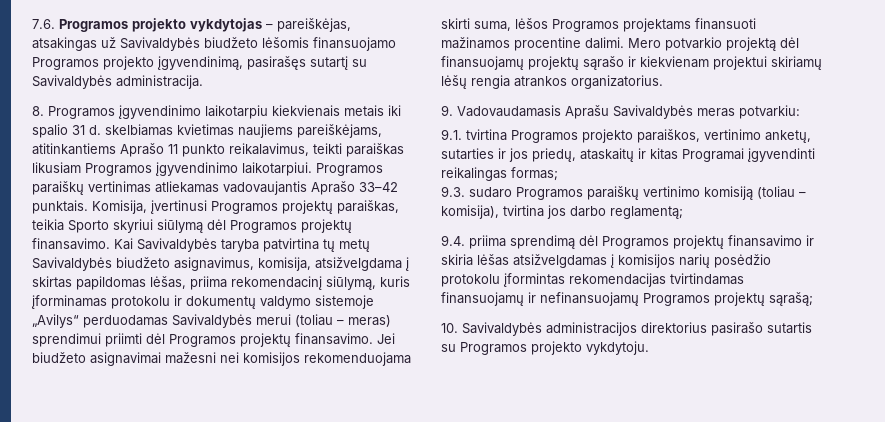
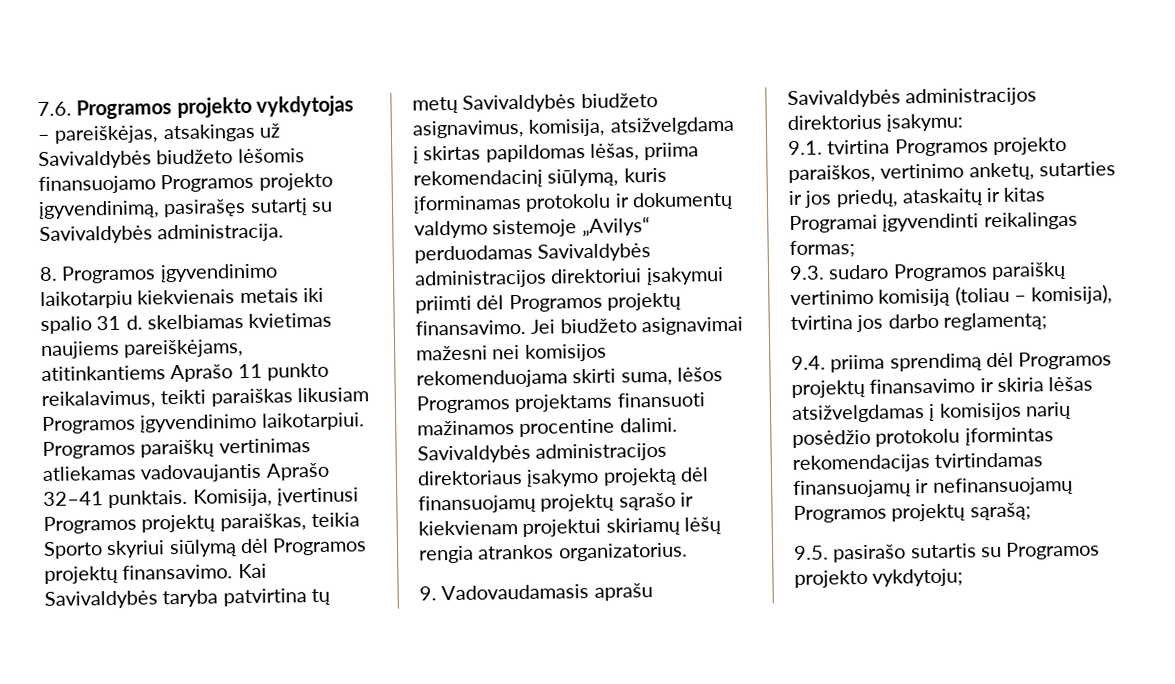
- Programos paraiškų vertinimas atliekamas vadovaujantis Aprašo 33–42 punktais.
+ Programos paraiškų vertinimas atliekamas vadovaujantis Aprašo 32–41 punktais.
- Kai Savivaldybės taryba patvirtina tų metų Savivaldybės biudžeto asignavimus, komisija, atsižvelgdama į skirtas papildomas lėšas, priima rekomendacinį siūlymą, kuris įforminamas protokolu ir dokumentų valdymo sistemoje „Avilys“ perduodamas Savivaldybės merui (toliau – meras) sprendimui priimti dėl Programos projektų finansavimo.
+ Kai Savivaldybės taryba patvirtina tų metų Savivaldybės biudžeto asignavimus, komisija, atsižvelgdama į skirtas papildomas lėšas, priima rekomendacinį siūlymą, kuris įforminamas protokolu ir dokumentų valdymo sistemoje „Avilys“ perduodamas Savivaldybės administracijos direktoriui įsakymui priimti dėl Programos projektų finansavimo.
- Mero potvarkio projektą dėl finansuojamų projektų sąrašo ir kiekvienam projektui skiriamų lėšų rengia atrankos organizatorius.
+ Savivaldybės administracijos direktoriaus įsakymo projektą dėl finansuojamų projektų sąrašo ir kiekvienam projektui skiriamų lėšų rengia atrankos organizatorius.
- 9. Vadovaudamasis Aprašu Savivaldybės meras potvarkiu:
+ 9. Vadovaudamasis aprašu Savivaldybės administracijos direktorius įsakymu:
- 10. Savivaldybės administracijos direktorius pasirašo sutartis su Programos projekto vykdytoju.
+ 9.5. pasirašo sutartis su Programos projekto vykdytoju;

